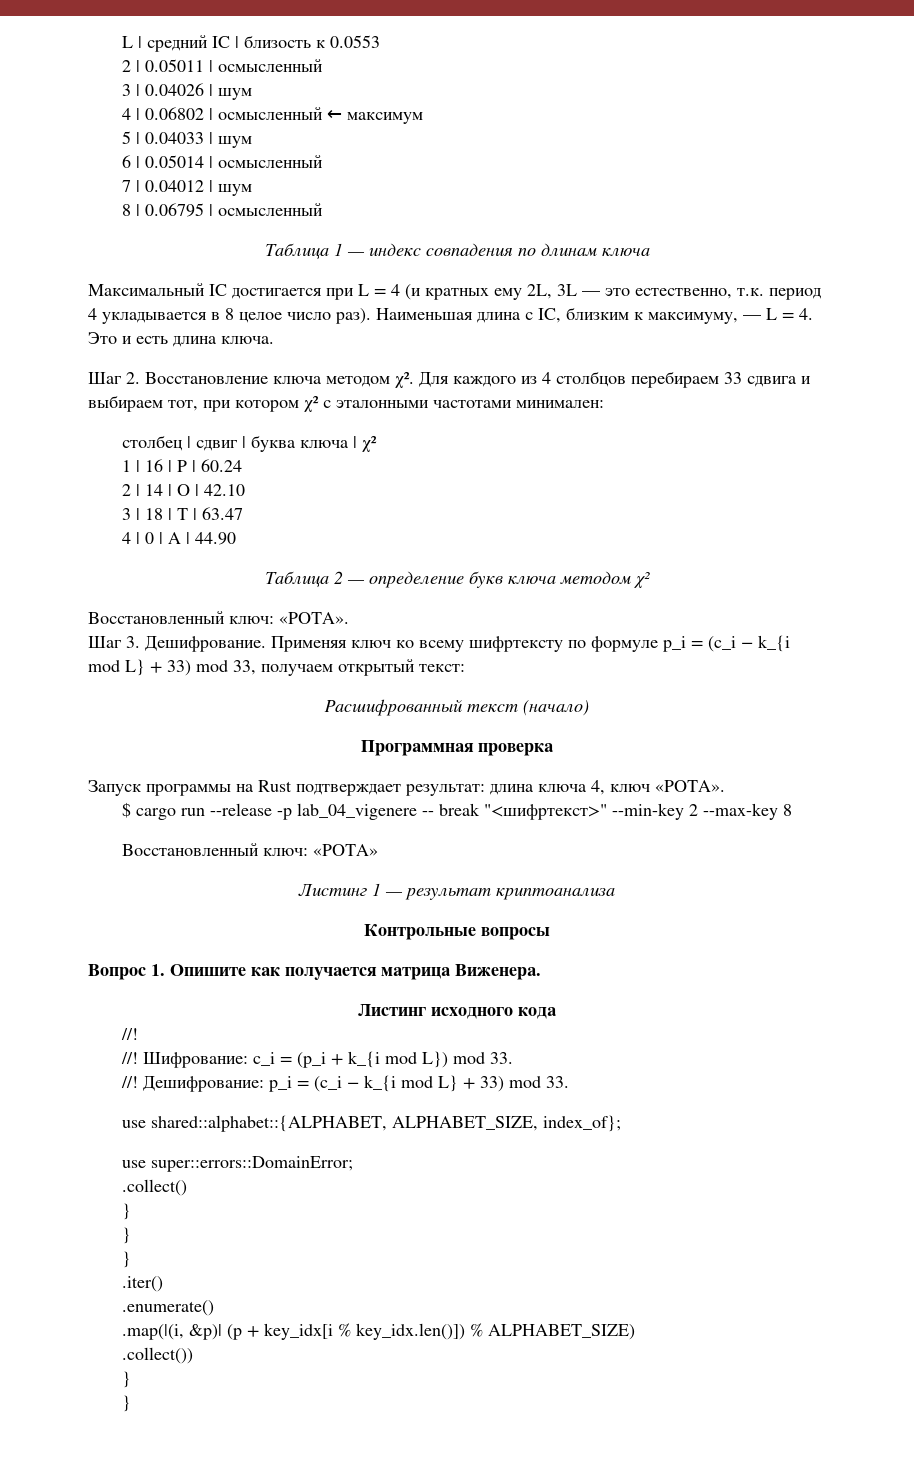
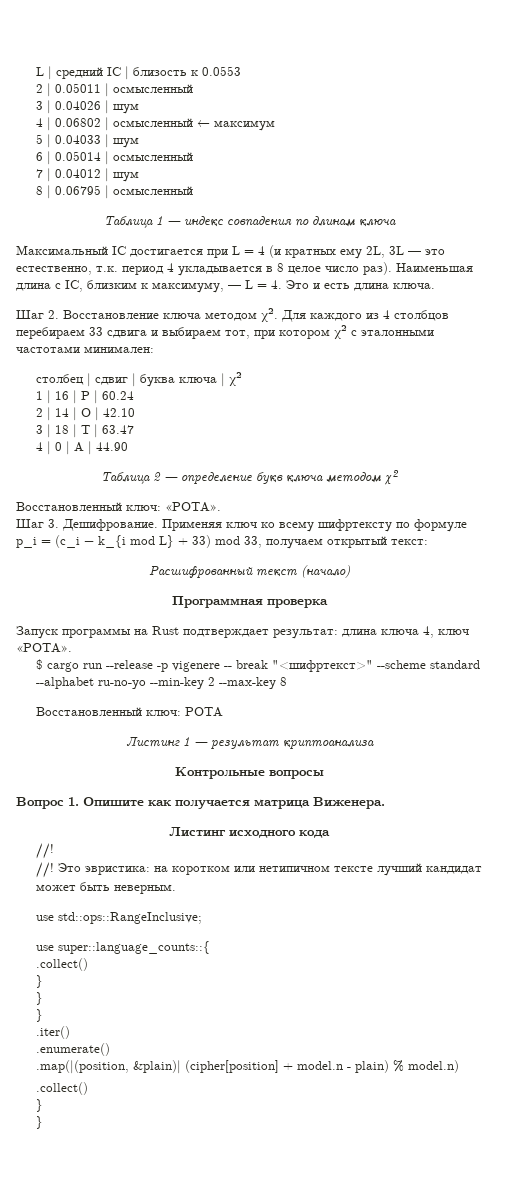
- $ cargo run --release -p lab_04_vigenere -- break "<шифртекст>" --min-key 2 --max-key 8
+ $ cargo run --release -p vigenere -- break "<шифртекст>" --scheme standard --alphabet ru-no-yo --min-key 2 --max-key 8
- Восстановленный ключ: «РОТА»
+ Восстановленный ключ: РОТА
- Шифрование: c_i = (p_i + k_{i mod L}) mod 33.
- //! Дешифрование: p_i = (c_i − k_{i mod L} + 33) mod 33.
- use shared::alphabet::{ALPHABET, ALPHABET_SIZE, index_of};
- use super::errors::DomainError;
+ Это эвристика: на коротком или нетипичном тексте лучший кандидат может быть неверным.
+ use std::ops::RangeInclusive;
+ use super::language_counts::{
- .map(|(i, &p)| (p + key_idx[i % key_idx.len()]) % ALPHABET_SIZE)
- .collect())
+ .map(|(position, &plain)| (cipher[position] + model.n - plain) % model.n)
+ .collect()

